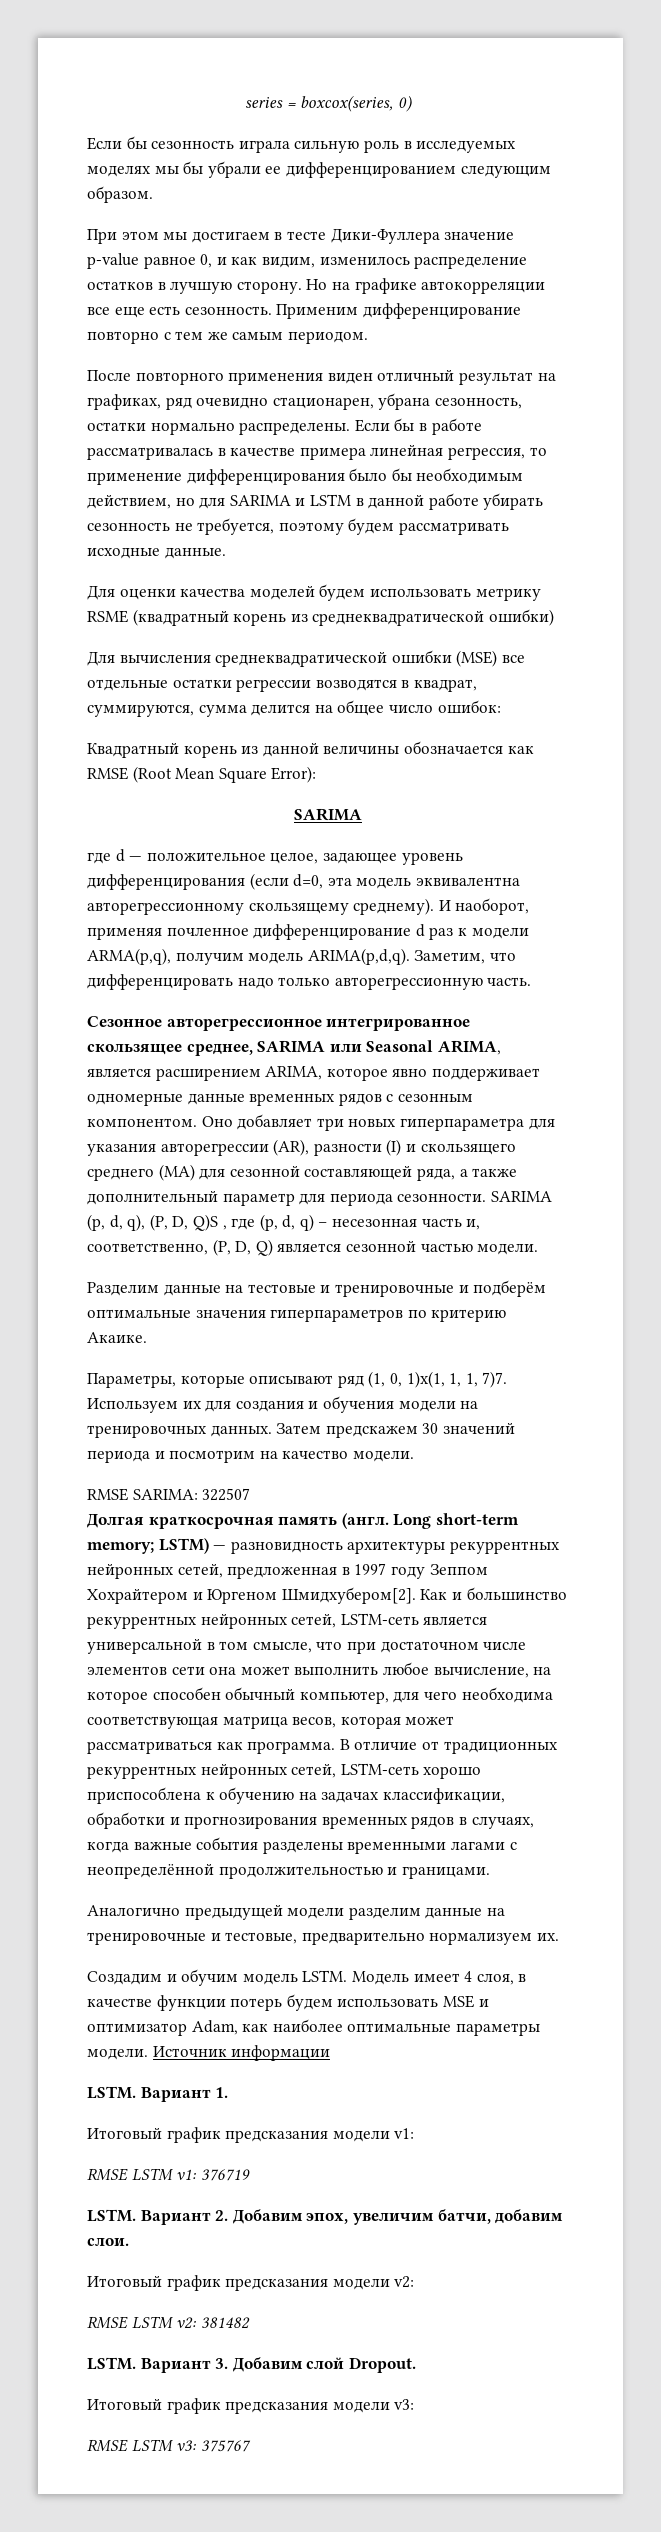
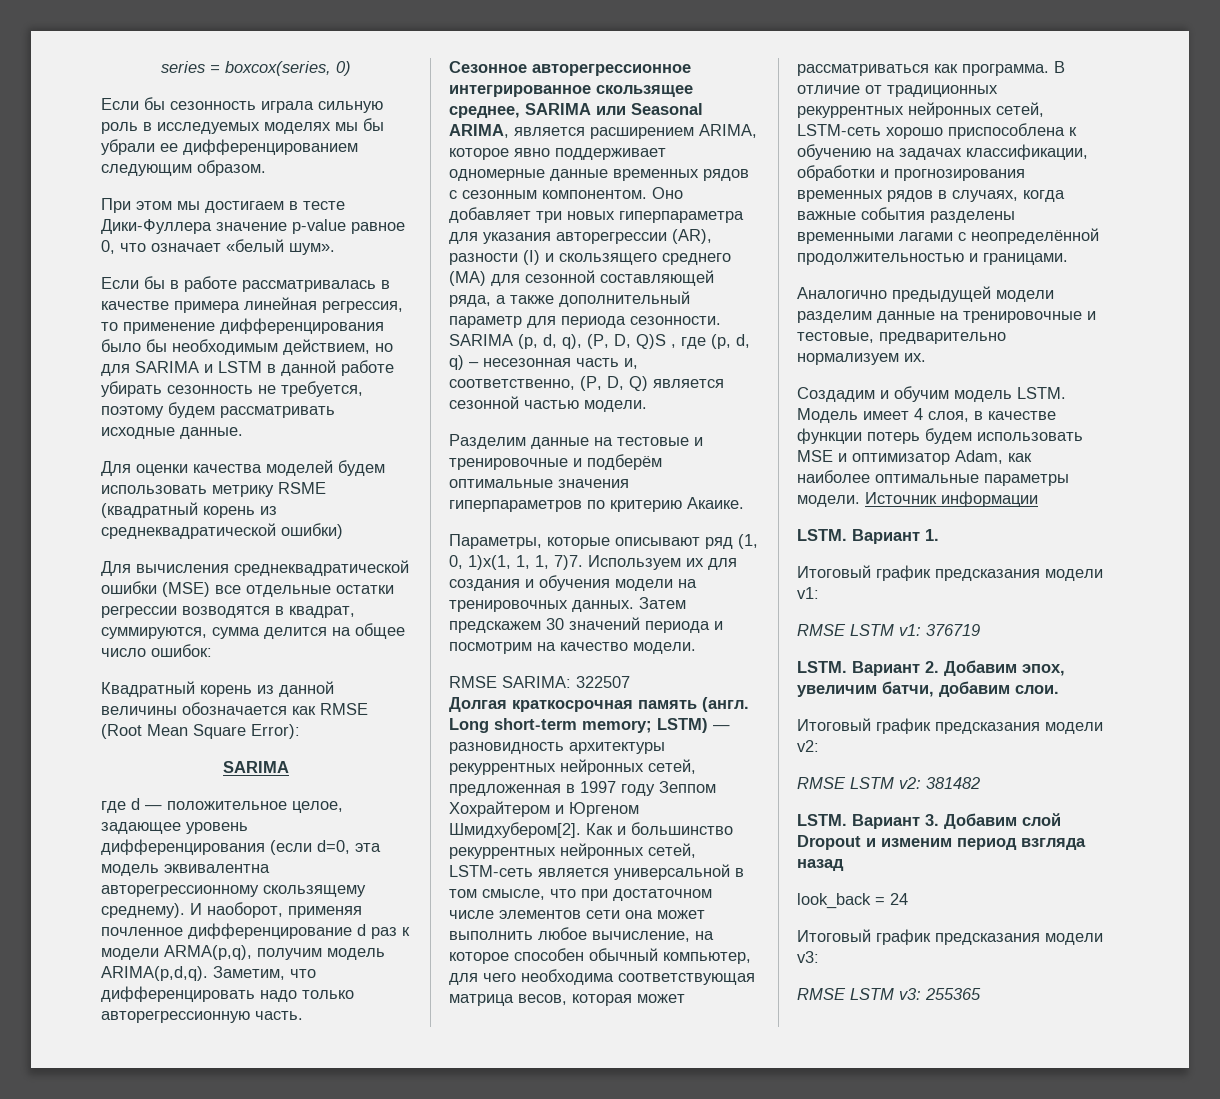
- При этом мы достигаем в тесте Дики-Фуллера значение p-value равное 0, и как видим, изменилось распределение остатков в лучшую сторону. Но на графике автокорреляции все еще есть сезонность. Применим дифференцирование повторно с тем же самым периодом.
- После повторного применения виден отличный результат на графиках, ряд очевидно стационарен, убрана сезонность, остатки нормально распределены. Если бы в работе рассматривалась в качестве примера линейная регрессия, то применение дифференцирования было бы необходимым действием, но для SARIMA и LSTM в данной работе убирать сезонность не требуется, поэтому будем рассматривать исходные данные.
+ При этом мы достигаем в тесте Дики-Фуллера значение p-value равное 0, что означает «белый шум».
+ Если бы в работе рассматривалась в качестве примера линейная регрессия, то применение дифференцирования было бы необходимым действием, но для SARIMA и LSTM в данной работе убирать сезонность не требуется, поэтому будем рассматривать исходные данные.
- Вариант 3. Добавим слой Dropout.
+ Вариант 3. Добавим слой Dropout и изменим период взгляда назад
+ look_back = 24
- RMSE LSTM v3: 375767
+ RMSE LSTM v3: 255365

